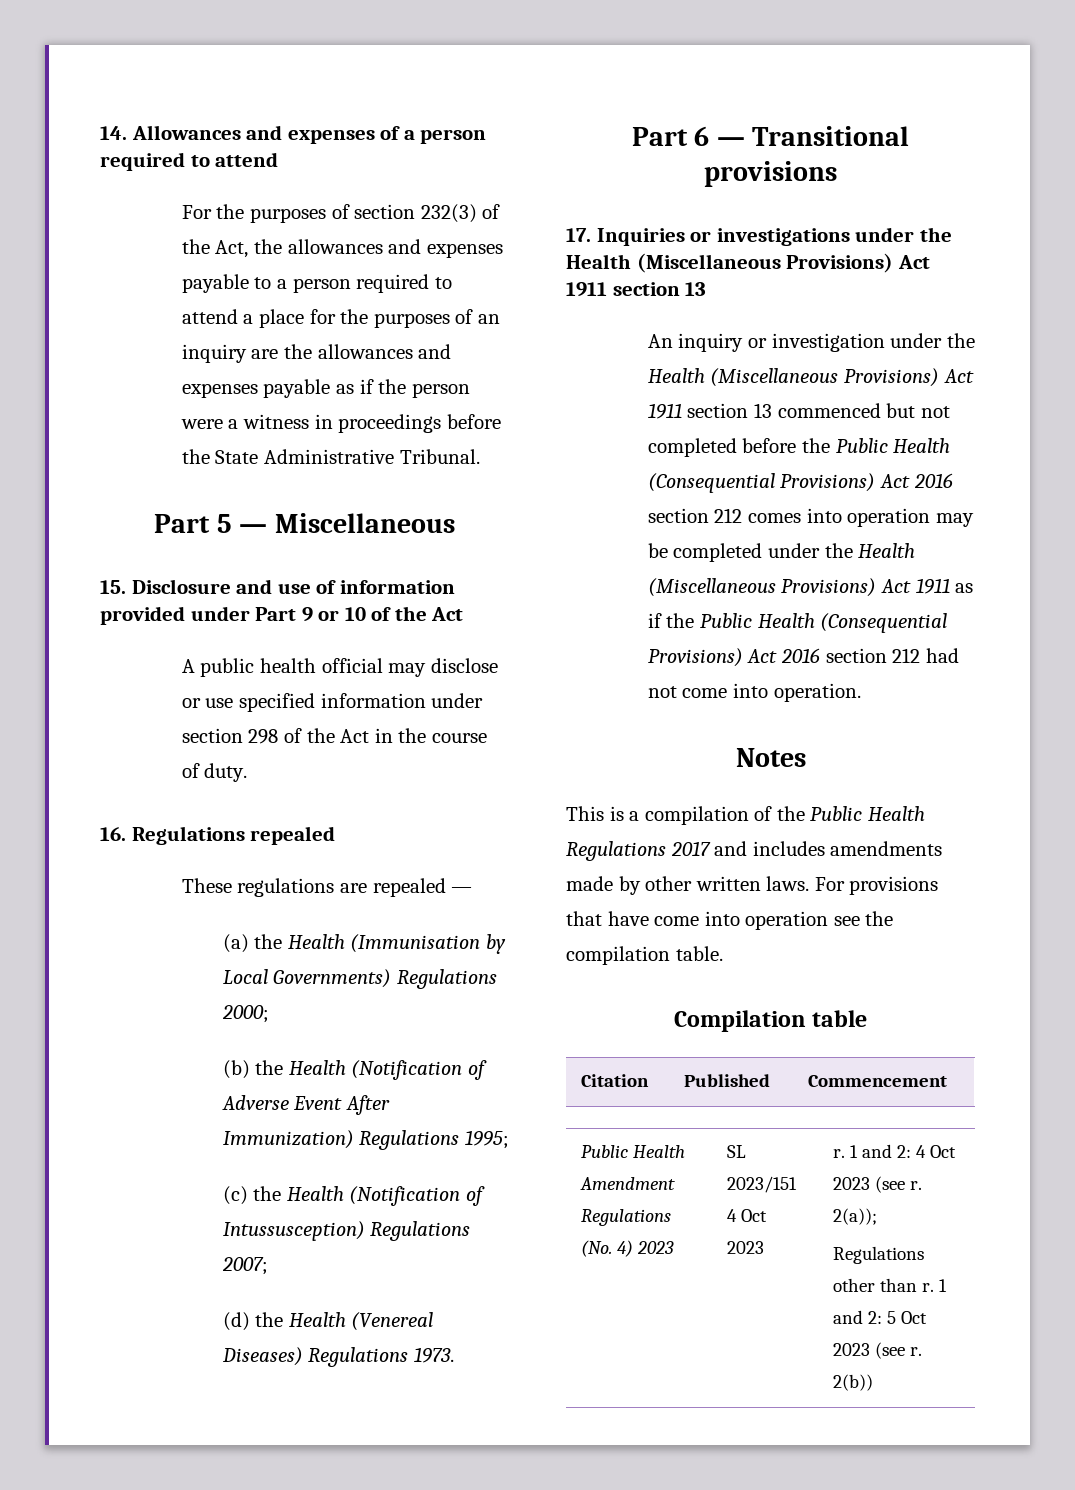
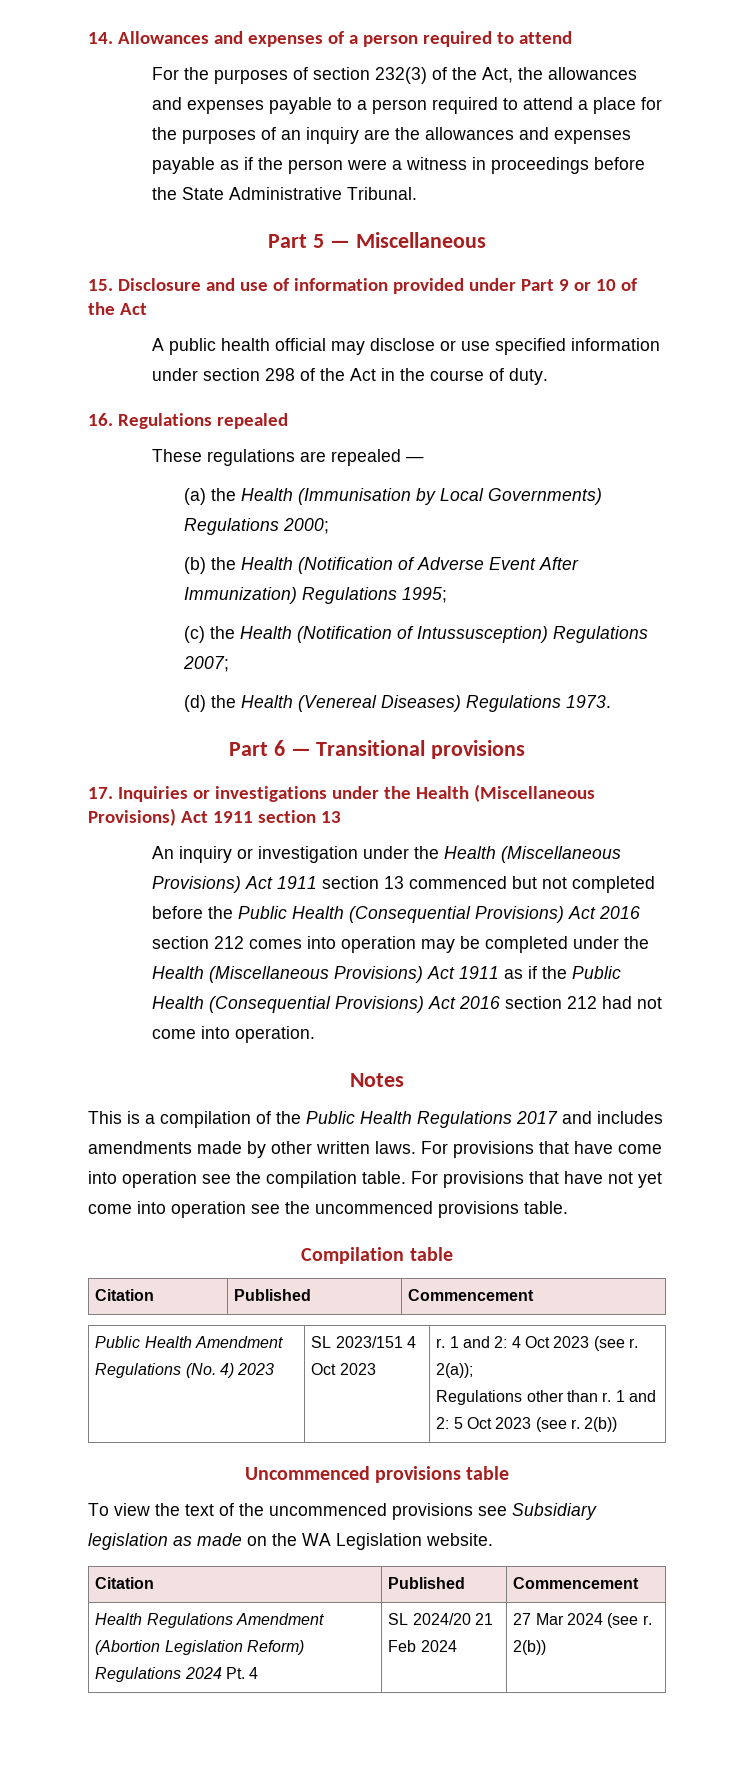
+ For provisions that have not yet come into operation see the uncommenced provisions table.
+ Uncommenced provisions table
+ To view the text of the uncommenced provisions see Subsidiary legislation as made on the WA Legislation website.
+ Citation | Published | Commencement
+ Health Regulations Amendment (Abortion Legislation Reform) Regulations 2024 Pt. 4 | SL 2024/20 21 Feb 2024 | 27 Mar 2024 (see r. 2(b))

